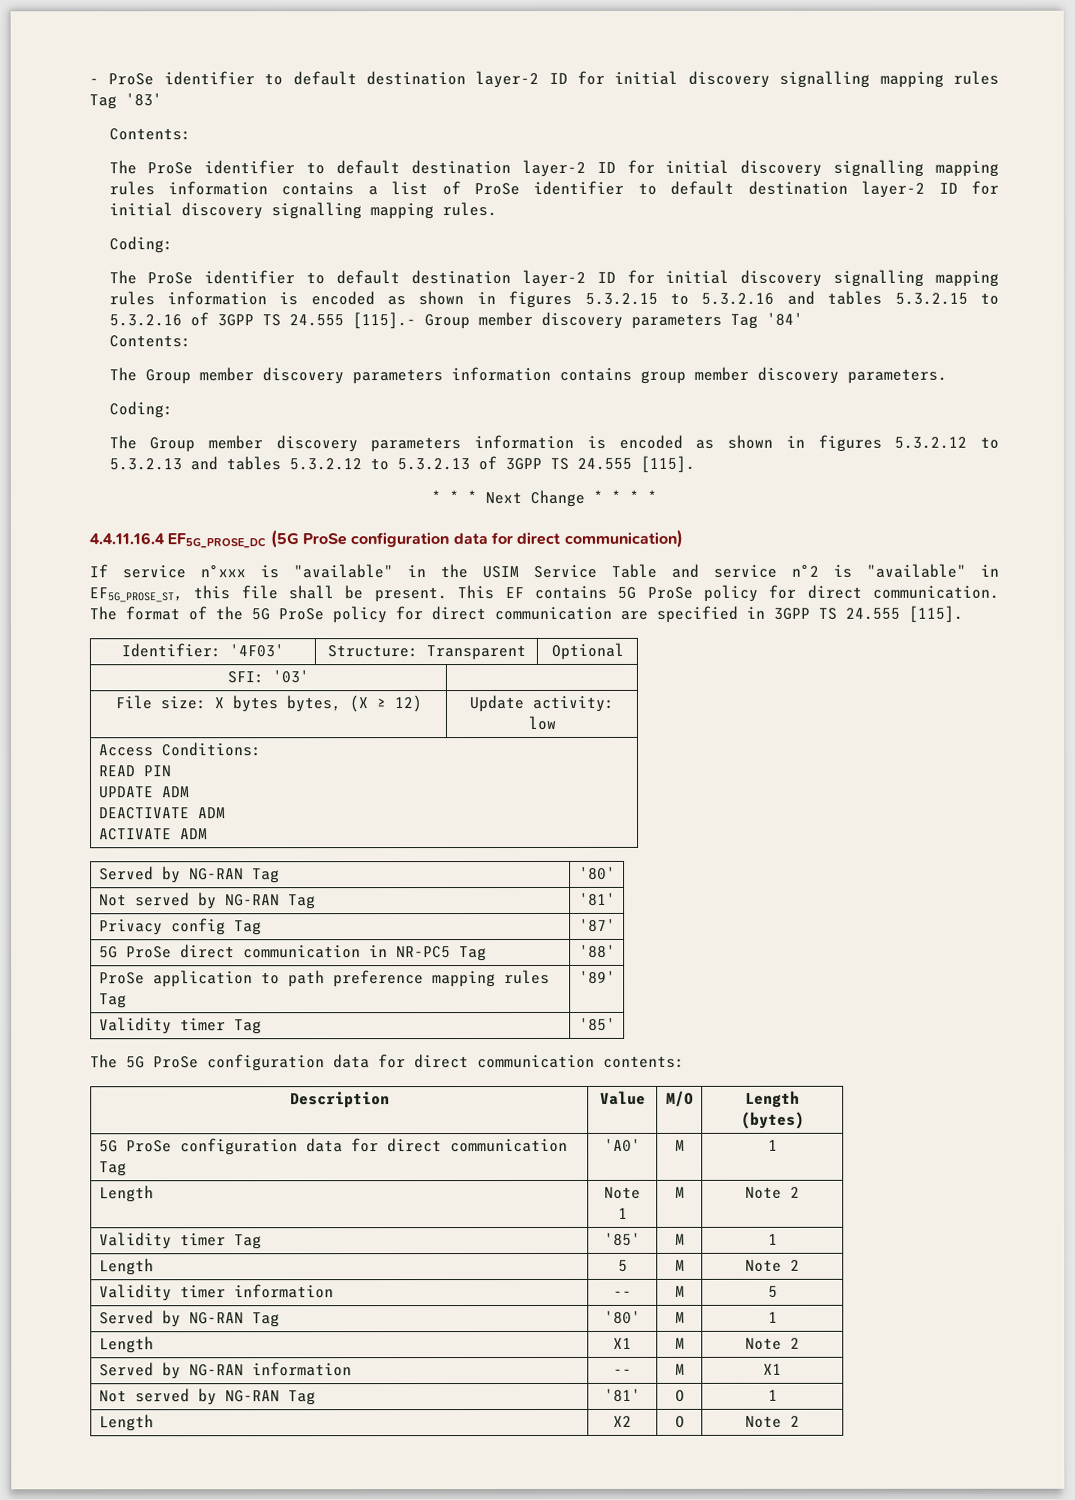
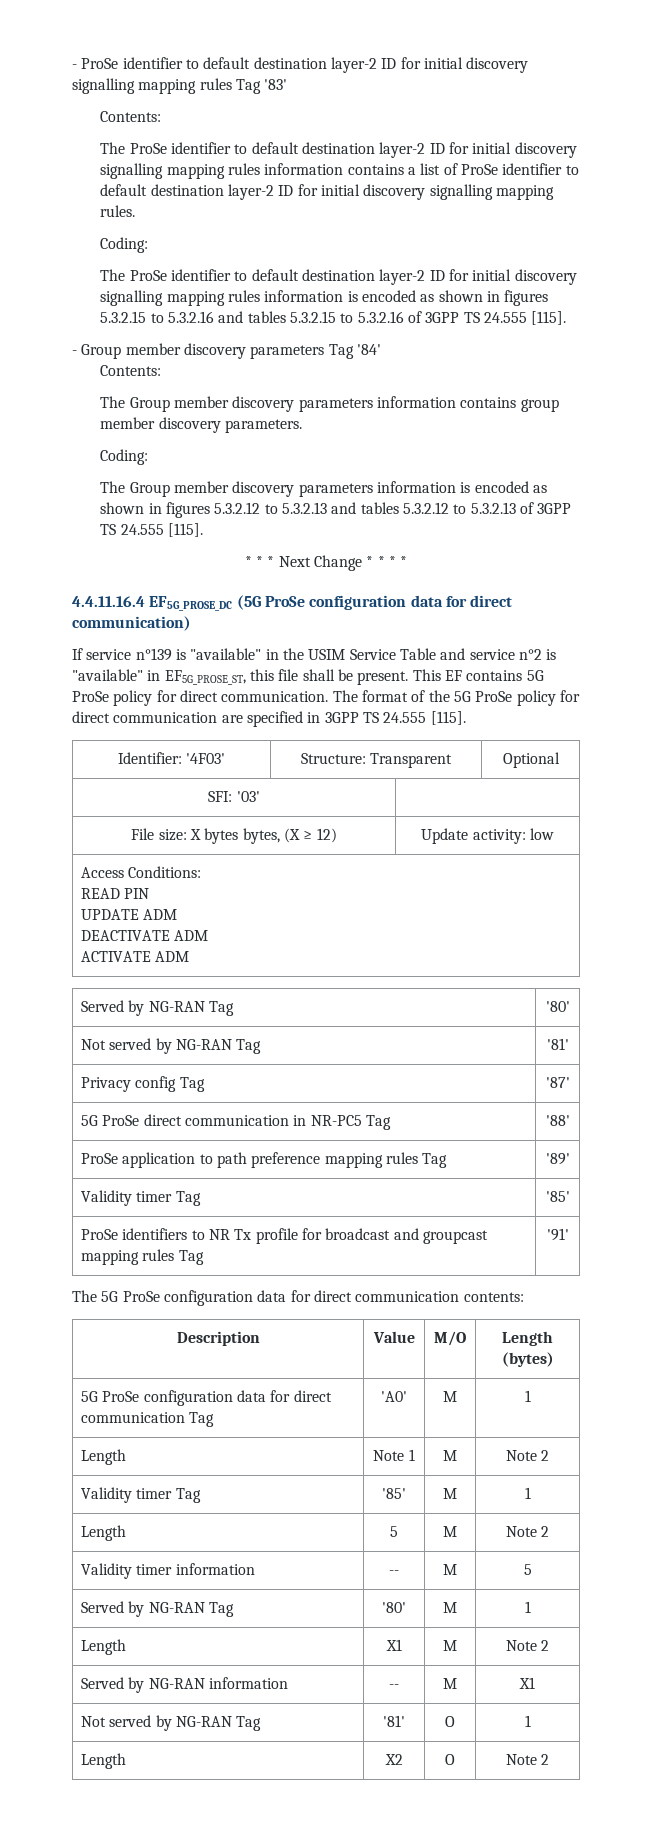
- The ProSe identifier to default destination layer-2 ID for initial discovery signalling mapping rules information is encoded as shown in figures 5.3.2.15 to 5.3.2.16 and tables 5.3.2.15 to 5.3.2.16 of 3GPP TS 24.555 [115].- Group member discovery parameters Tag '84'
+ The ProSe identifier to default destination layer-2 ID for initial discovery signalling mapping rules information is encoded as shown in figures 5.3.2.15 to 5.3.2.16 and tables 5.3.2.15 to 5.3.2.16 of 3GPP TS 24.555 [115].
+ - Group member discovery parameters Tag '84'
- If service n°xxx is "available" in the USIM Service Table and service n°2 is "available" in EF5G_PROSE_ST, this file shall be present.
+ If service n°139 is "available" in the USIM Service Table and service n°2 is "available" in EF5G_PROSE_ST, this file shall be present.
+ ProSe identifiers to NR Tx profile for broadcast and groupcast mapping rules Tag | '91'

